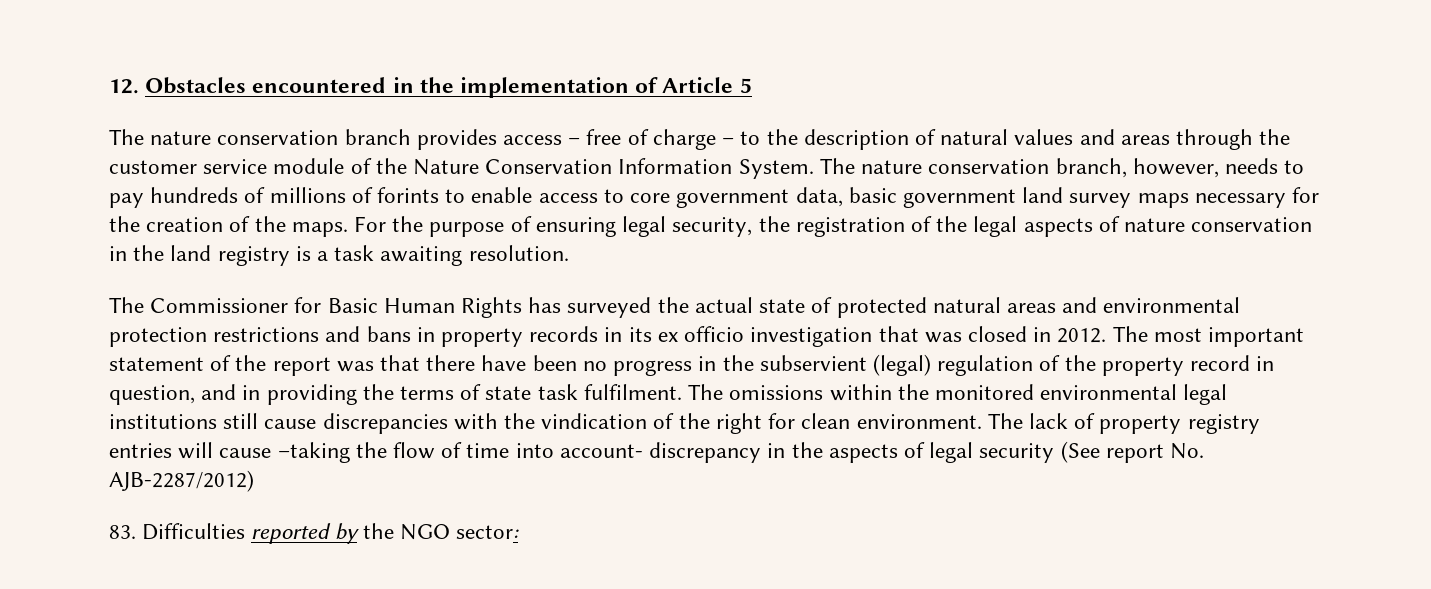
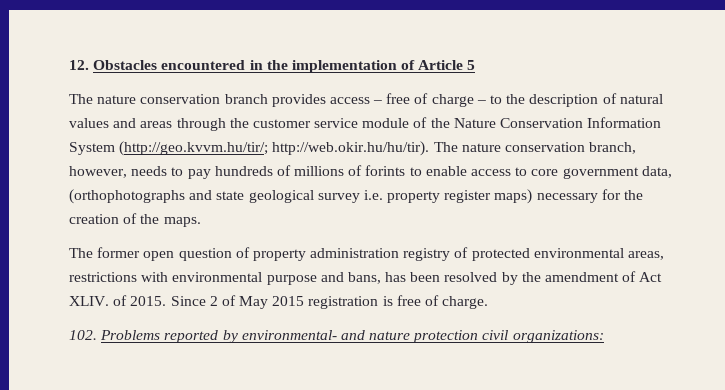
- The nature conservation branch provides access – free of charge – to the description of natural values and areas through the customer service module of the Nature Conservation Information System. The nature conservation branch, however, needs to pay hundreds of millions of forints to enable access to core government data, basic government land survey maps necessary for the creation of the maps. For the purpose of ensuring legal security, the registration of the legal aspects of nature conservation in the land registry is a task awaiting resolution.
- The Commissioner for Basic Human Rights has surveyed the actual state of protected natural areas and environmental protection restrictions and bans in property records in its ex officio investigation that was closed in 2012. The most important statement of the report was that there have been no progress in the subservient (legal) regulation of the property record in question, and in providing the terms of state task fulfilment. The omissions within the monitored environmental legal institutions still cause discrepancies with the vindication of the right for clean environment. The lack of property registry entries will cause –taking the flow of time into account- discrepancy in the aspects of legal security (See report No. AJB-2287/2012)
- 83. Difficulties reported by the NGO sector:
+ The nature conservation branch provides access – free of charge – to the description of natural values and areas through the customer service module of the Nature Conservation Information System (http://geo.kvvm.hu/tir/; http://web.okir.hu/hu/tir). The nature conservation branch, however, needs to pay hundreds of millions of forints to enable access to core government data, (orthophotographs and state geological survey i.e. property register maps) necessary for the creation of the maps.
+ The former open question of property administration registry of protected environmental areas, restrictions with environmental purpose and bans, has been resolved by the amendment of Act XLIV. of 2015. Since 2 of May 2015 registration is free of charge.
+ 102. Problems reported by environmental- and nature protection civil organizations:

